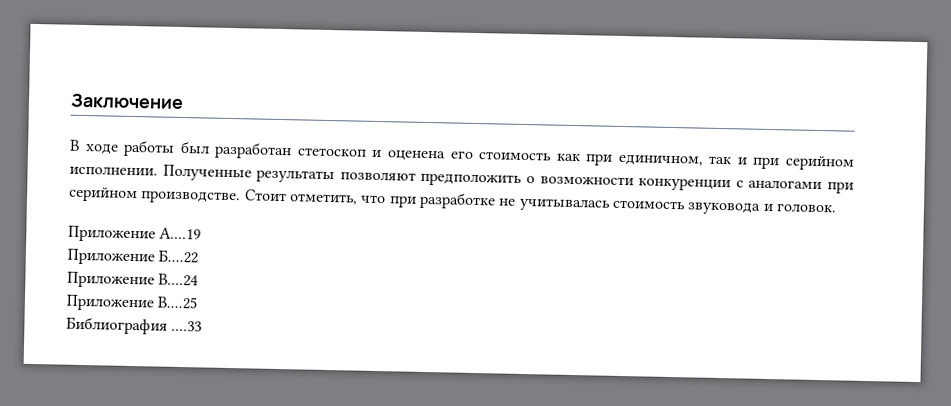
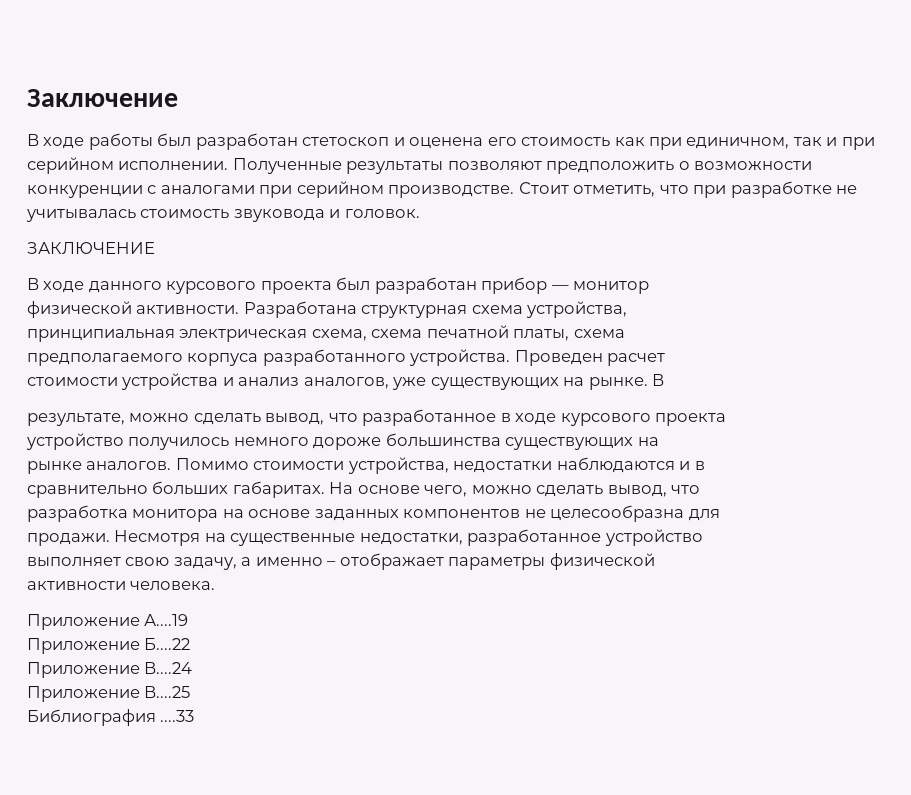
+ ЗАКЛЮЧЕНИЕ
+ В ходе данного курсового проекта был разработан прибор — монитор
+ физической активности. Разработана структурная схема устройства,
+ принципиальная электрическая схема, схема печатной платы, схема
+ предполагаемого корпуса разработанного устройства. Проведен расчет
+ стоимости устройства и анализ аналогов, уже существующих на рынке. В
+ результате, можно сделать вывод, что разработанное в ходе курсового проекта
+ устройство получилось немного дороже большинства существующих на
+ рынке аналогов. Помимо стоимости устройства, недостатки наблюдаются и в
+ сравнительно больших габаритах. На основе чего, можно сделать вывод, что
+ разработка монитора на основе заданных компонентов не целесообразна для
+ продажи. Несмотря на существенные недостатки, разработанное устройство
+ выполняет свою задачу, а именно – отображает параметры физической
+ активности человека.

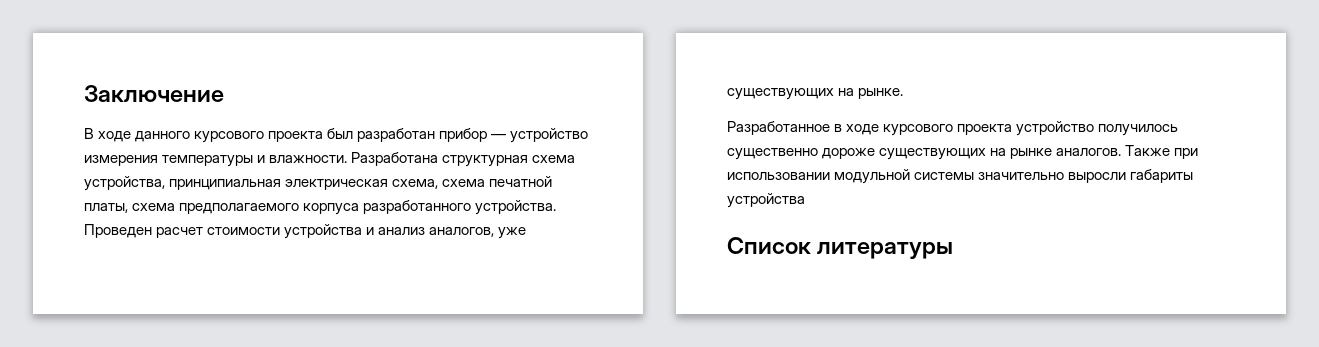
- В ходе работы был разработан стетоскоп и оценена его стоимость как при единичном, так и при серийном исполнении. Полученные результаты позволяют предположить о возможности конкуренции с аналогами при серийном производстве. Стоит отметить, что при разработке не учитывалась стоимость звуковода и головок.
- ЗАКЛЮЧЕНИЕ
- В ходе данного курсового проекта был разработан прибор — монитор
- физической активности.
+ В ходе данного курсового проекта был разработан прибор — устройство измерения температуры и влажности.
- Разработана структурная схема устройства,
- принципиальная электрическая схема, схема печатной платы, схема
- предполагаемого корпуса разработанного устройства.
+ Разработана структурная схема устройства, принципиальная электрическая схема, схема печатной платы, схема предполагаемого корпуса разработанного устройства.
- Проведен расчет
- стоимости устройства и анализ аналогов, уже существующих на рынке. В
- результате, можно сделать вывод, что разработанное в ходе курсового проекта
- устройство получилось немного дороже большинства существующих на
- рынке аналогов.
+ Проведен расчет стоимости устройства и анализ аналогов, уже существующих на рынке.
+ Разработанное в ходе курсового проекта устройство получилось существенно дороже существующих на рынке аналогов.
- Помимо стоимости устройства, недостатки наблюдаются и в
- сравнительно больших габаритах. На основе чего, можно сделать вывод, что
- разработка монитора на основе заданных компонентов не целесообразна для
- продажи. Несмотря на существенные недостатки, разработанное устройство
- выполняет свою задачу, а именно – отображает параметры физической
- активности человека.
- Приложение А....19
- Приложение Б....22
- Приложение В....24
- Приложение В....25
- Библиография ....33
+ Также при использовании модульной системы значительно выросли габариты устройства
+ Список литературы

